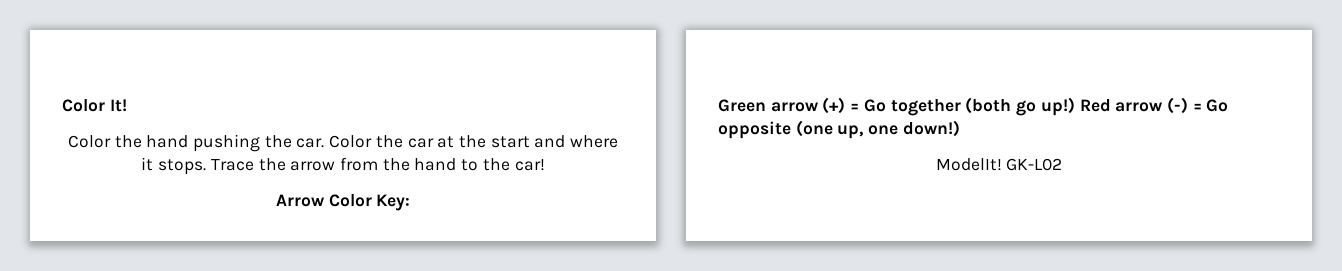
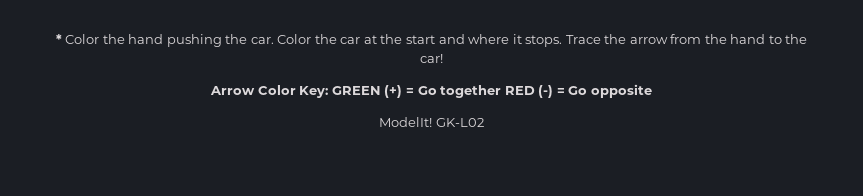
- Color It!
- Color the hand pushing the car.
+ * Color the hand pushing the car.
- Arrow Color Key:
- Green arrow (+) = Go together (both go up!) Red arrow (-) = Go opposite (one up, one down!)
+ Arrow Color Key: GREEN (+) = Go together RED (-) = Go opposite

